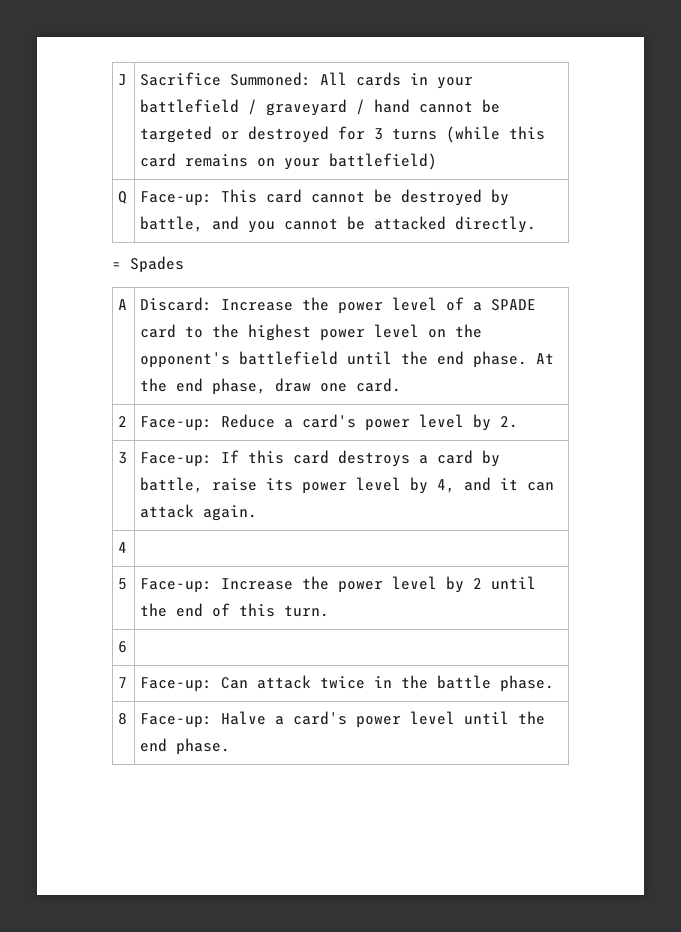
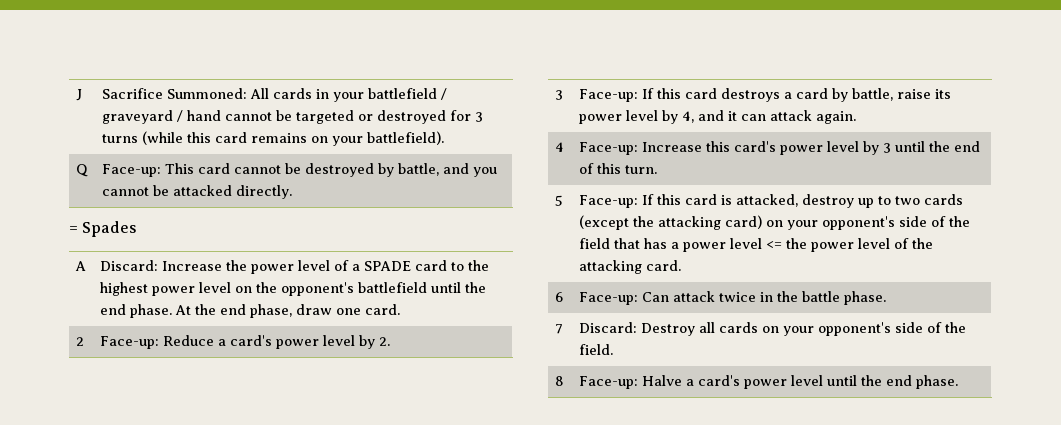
- J | Sacrifice Summoned: All cards in your battlefield / graveyard / hand cannot be targeted or destroyed for 3 turns (while this card remains on your battlefield)
+ J | Sacrifice Summoned: All cards in your battlefield / graveyard / hand cannot be targeted or destroyed for 3 turns (while this card remains on your battlefield).
- 4 |
- 5 | Face-up: Increase the power level by 2 until the end of this turn.
+ 4 | Face-up: Increase this card's power level by 3 until the end of this turn.
+ 5 | Face-up: If this card is attacked, destroy up to two cards (except the attacking card) on your opponent's side of the field that has a power level <= the power level of the attacking card.
- 6 |
- 7 | Face-up: Can attack twice in the battle phase.
+ 6 | Face-up: Can attack twice in the battle phase.
+ 7 | Discard: Destroy all cards on your opponent's side of the field.

